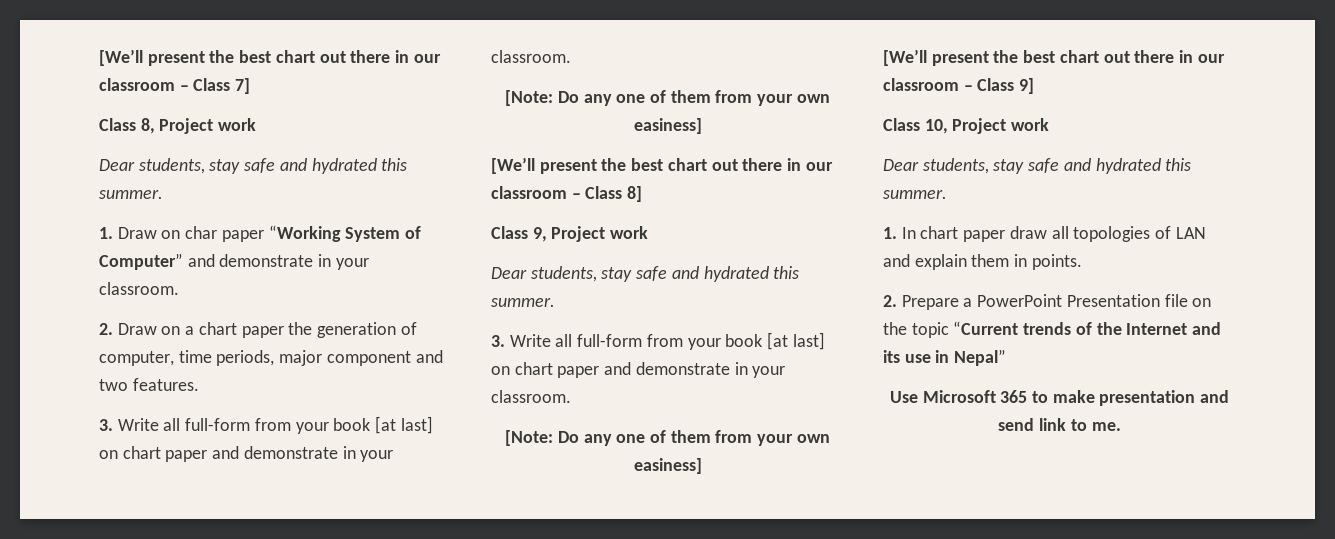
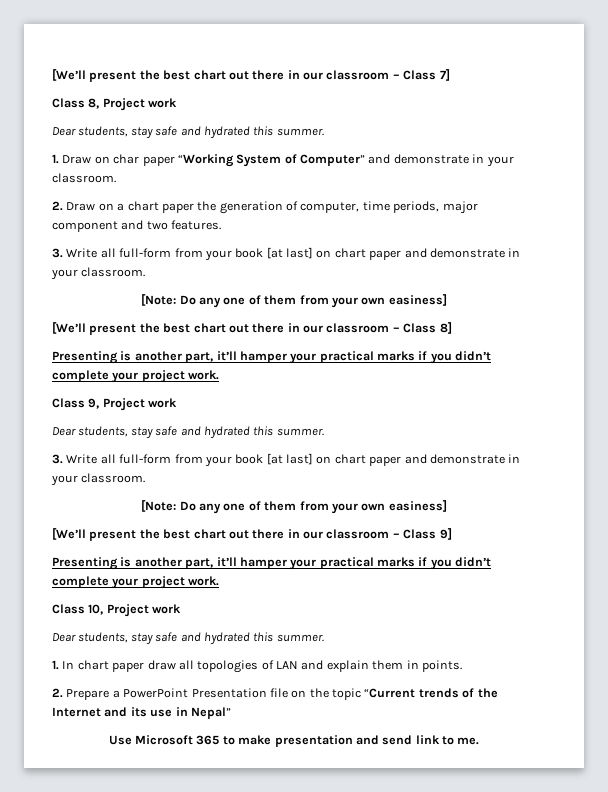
  [We’ll present the best chart out there in our classroom – Class 8]
+ Presenting is another part, it’ll hamper your practical marks if you didn’t complete your project work.
  [We’ll present the best chart out there in our classroom – Class 9]
+ Presenting is another part, it’ll hamper your practical marks if you didn’t complete your project work.

